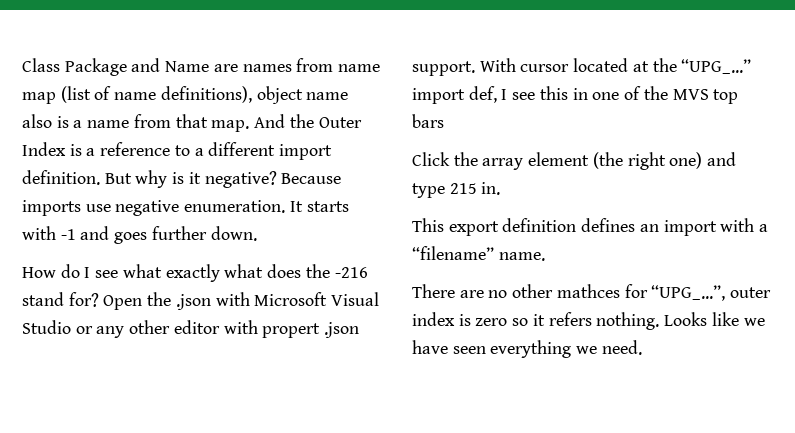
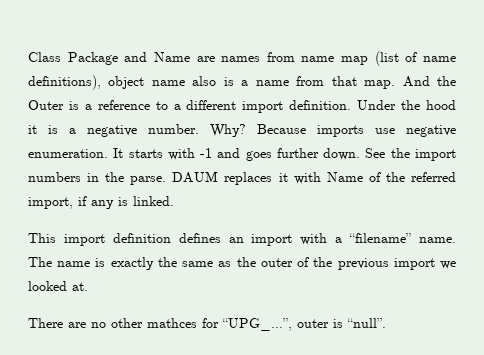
- And the Outer Index is a reference to a different import definition.
+ And the Outer is a reference to a different import definition.
- But why is it negative?
+ Under the hood it is a negative number. Why?
- It starts with -1 and goes further down.
- How do I see what exactly what does the -216 stand for? Open the .json with Microsoft Visual Studio or any other editor with propert .json support. With cursor located at the “UPG_...” import def, I see this in one of the MVS top bars
- Click the array element (the right one) and type 215 in.
+ It starts with -1 and goes further down. See the import numbers in the parse. DAUM replaces it with Name of the referred import, if any is linked.
- This export definition defines an import with a “filename” name.
+ This import definition defines an import with a “filename” name. The name is exactly the same as the outer of the previous import we looked at.
- There are no other mathces for “UPG_...”, outer index is zero so it refers nothing. Looks like we have seen everything we need.
+ There are no other mathces for “UPG_...”, outer is “null”.

